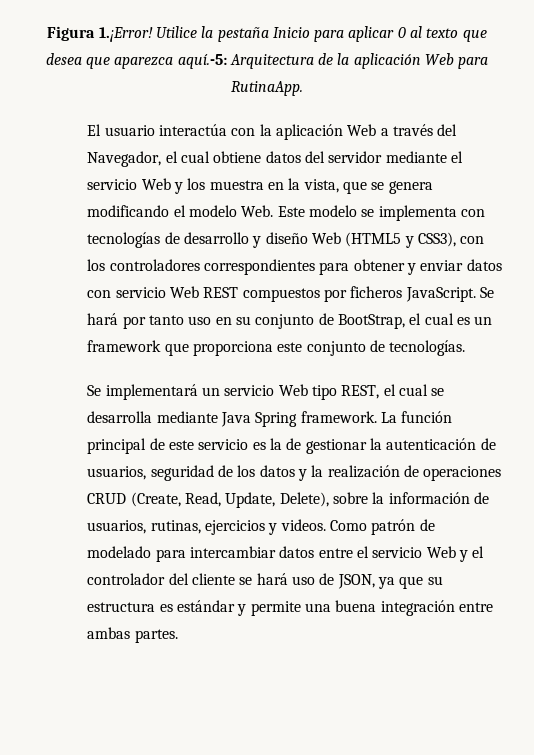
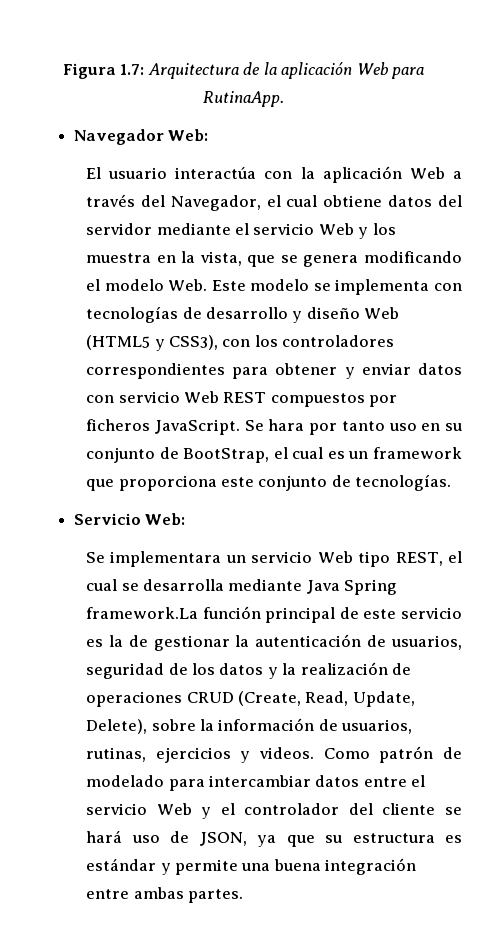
- Figura 1.¡Error! Utilice la pestaña Inicio para aplicar 0 al texto que desea que aparezca aquí.-5: Arquitectura de la aplicación Web para RutinaApp.
+ Figura 1.7: Arquitectura de la aplicación Web para RutinaApp.
+ Navegador Web:
- Se hará por tanto uso en su conjunto de BootStrap, el cual es un framework que proporciona este conjunto de tecnologías.
+ Se hara por tanto uso en su conjunto de BootStrap, el cual es un framework que proporciona este conjunto de tecnologías.
- Se implementará un servicio Web tipo REST, el cual se desarrolla mediante Java Spring framework. La función principal de este servicio es la de gestionar la autenticación de usuarios, seguridad de los datos y la realización de operaciones CRUD (Create, Read, Update, Delete), sobre la información de usuarios, rutinas, ejercicios y videos.
+ Servicio Web:
+ Se implementara un servicio Web tipo REST, el cual se desarrolla mediante Java Spring framework.La función principal de este servicio es la de gestionar la autenticación de usuarios, seguridad de los datos y la realización de operaciones CRUD (Create, Read, Update, Delete), sobre la información de usuarios, rutinas, ejercicios y videos.

